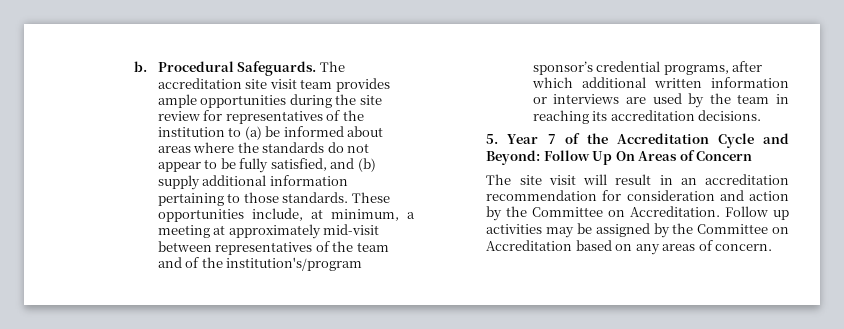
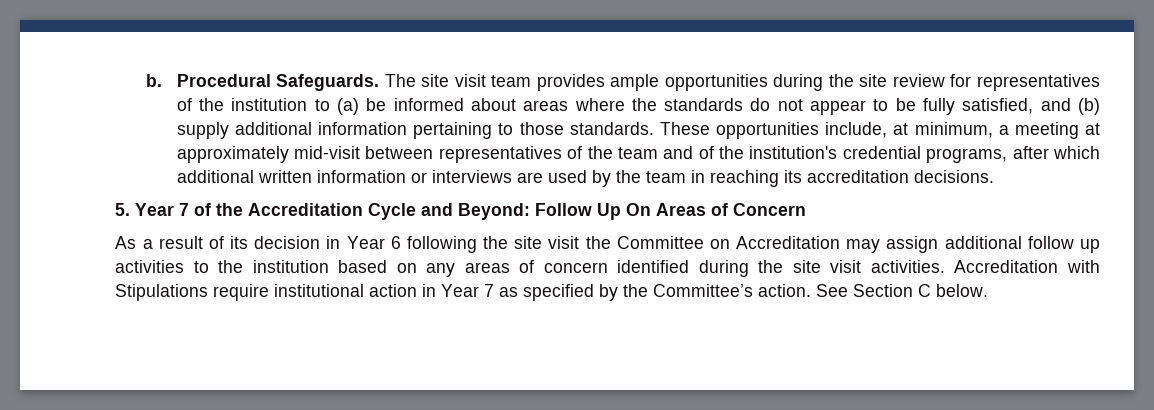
- The accreditation site visit team provides ample opportunities during the site review for representatives of the institution to (a) be informed about areas where the standards do not appear to be fully satisfied, and (b) supply additional information pertaining to those standards.
+ The site visit team provides ample opportunities during the site review for representatives of the institution to (a) be informed about areas where the standards do not appear to be fully satisfied, and (b) supply additional information pertaining to those standards.
- These opportunities include, at minimum, a meeting at approximately mid-visit between representatives of the team and of the institution's/program sponsor’s credential programs, after which additional written information or interviews are used by the team in reaching its accreditation decisions.
+ These opportunities include, at minimum, a meeting at approximately mid-visit between representatives of the team and of the institution's credential programs, after which additional written information or interviews are used by the team in reaching its accreditation decisions.
- The site visit will result in an accreditation recommendation for consideration and action by the Committee on Accreditation. Follow up activities may be assigned by the Committee on Accreditation based on any areas of concern.
+ As a result of its decision in Year 6 following the site visit the Committee on Accreditation may assign additional follow up activities to the institution based on any areas of concern identified during the site visit activities. Accreditation with Stipulations require institutional action in Year 7 as specified by the Committee’s action. See Section C below.

